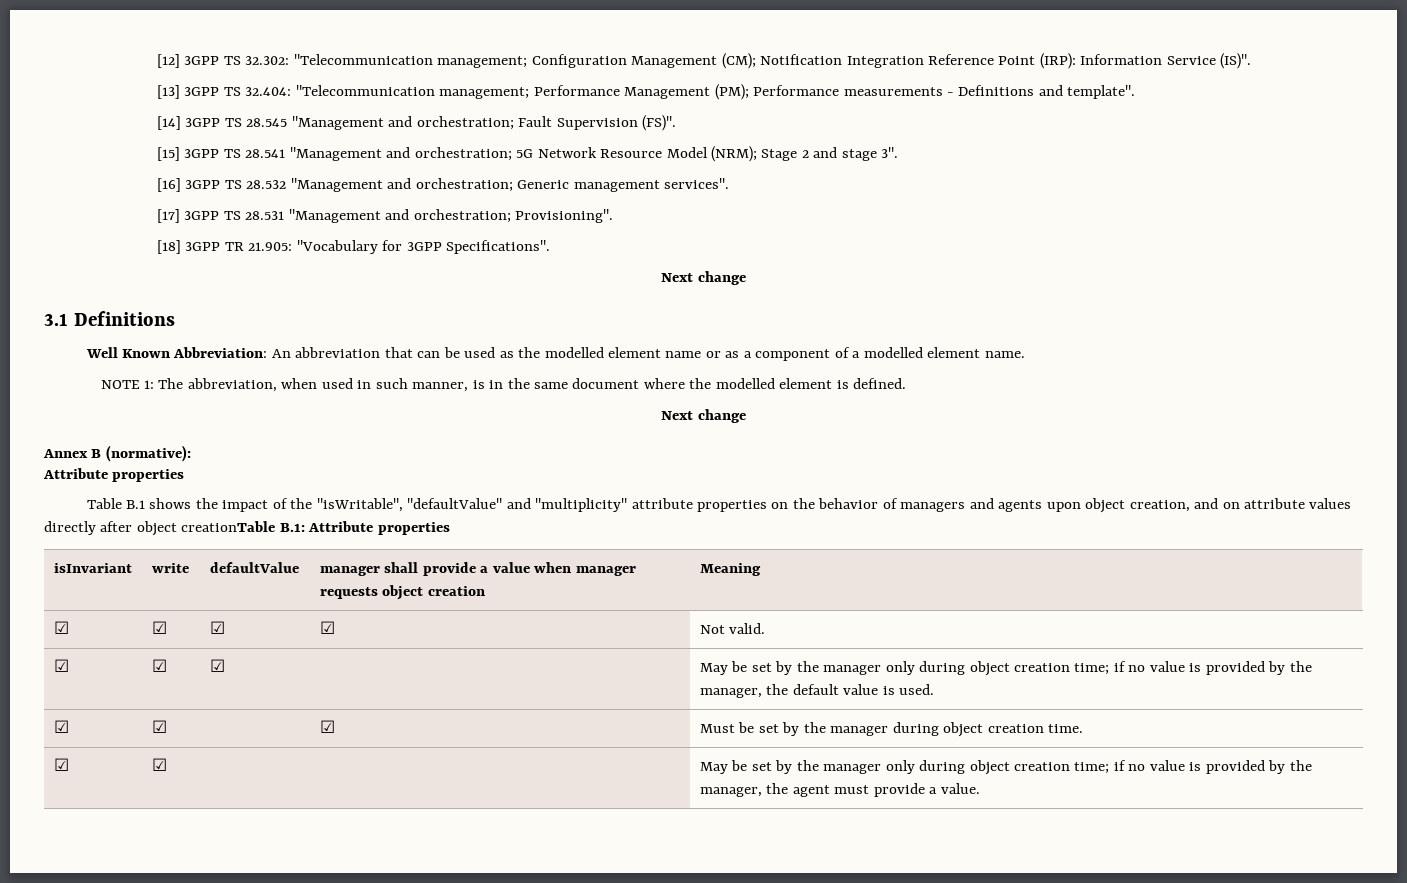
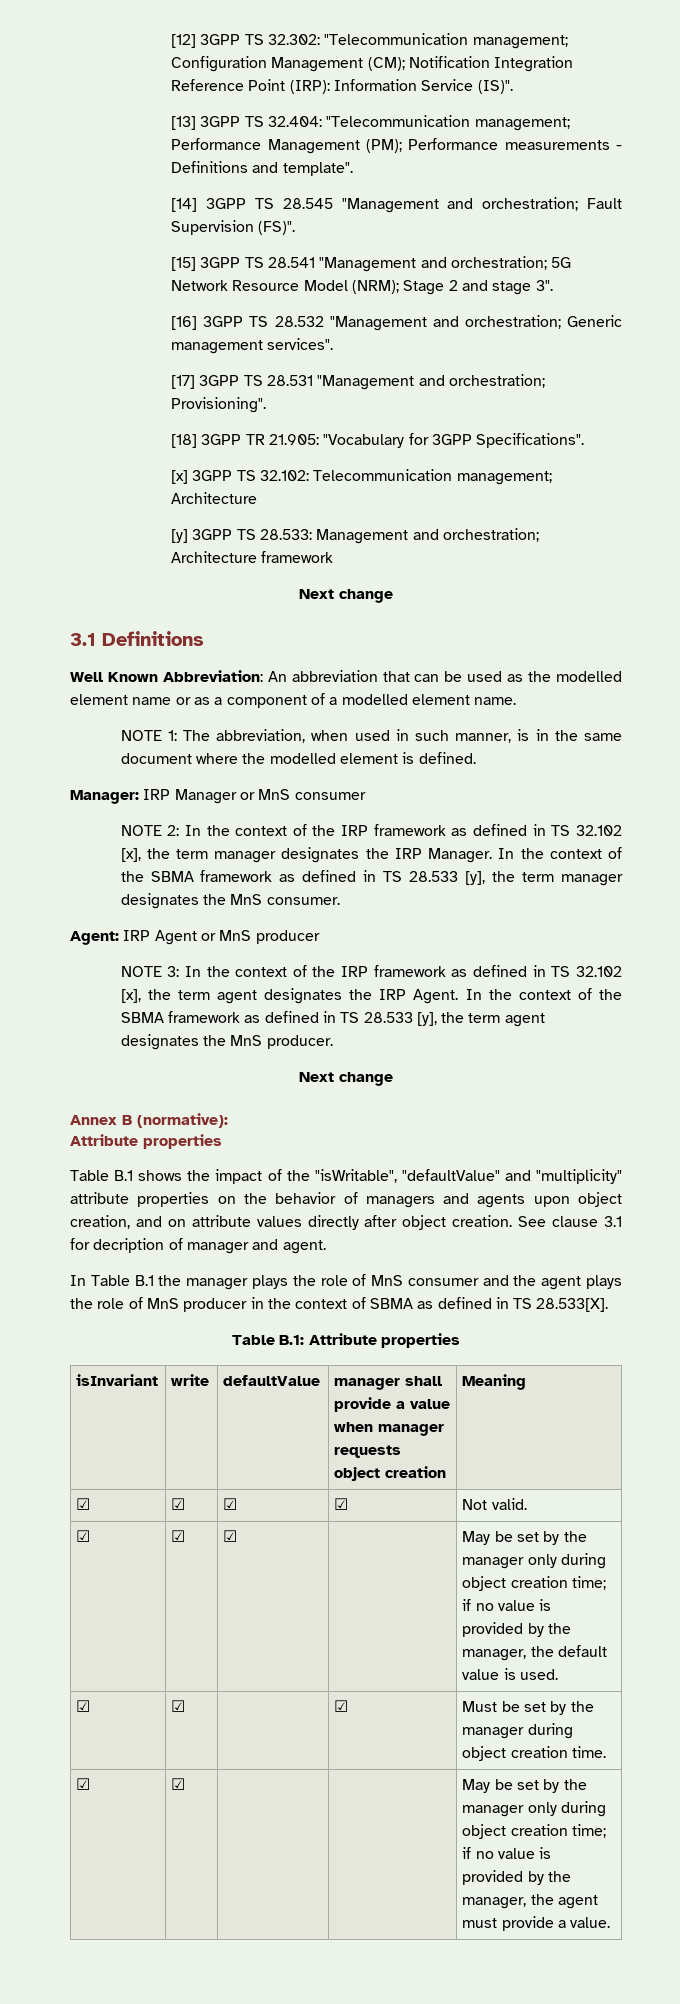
+ [x] 3GPP TS 32.102: Telecommunication management; Architecture
+ [y] 3GPP TS 28.533: Management and orchestration; Architecture framework
+ Manager: IRP Manager or MnS consumer
+ NOTE 2: In the context of the IRP framework as defined in TS 32.102 [x], the term manager designates the IRP Manager. In the context of the SBMA framework as defined in TS 28.533 [y], the term manager designates the MnS consumer.
+ Agent: IRP Agent or MnS producer
+ NOTE 3: In the context of the IRP framework as defined in TS 32.102 [x], the term agent designates the IRP Agent. In the context of the SBMA framework as defined in TS 28.533 [y], the term agent designates the MnS producer.
- Table B.1 shows the impact of the "isWritable", "defaultValue" and "multiplicity" attribute properties on the behavior of managers and agents upon object creation, and on attribute values directly after object creationTable B.1: Attribute properties
+ Table B.1 shows the impact of the "isWritable", "defaultValue" and "multiplicity" attribute properties on the behavior of managers and agents upon object creation, and on attribute values directly after object creation. See clause 3.1 for decription of manager and agent.
+ In Table B.1 the manager plays the role of MnS consumer and the agent plays the role of MnS producer in the context of SBMA as defined in TS 28.533[X].
+ Table B.1: Attribute properties

